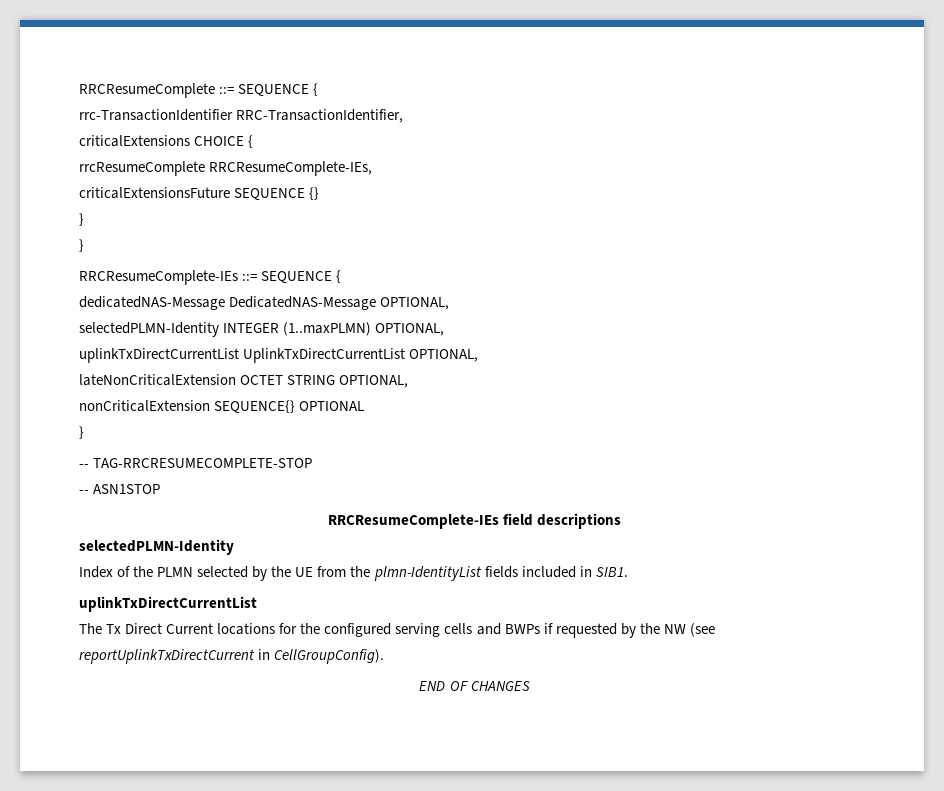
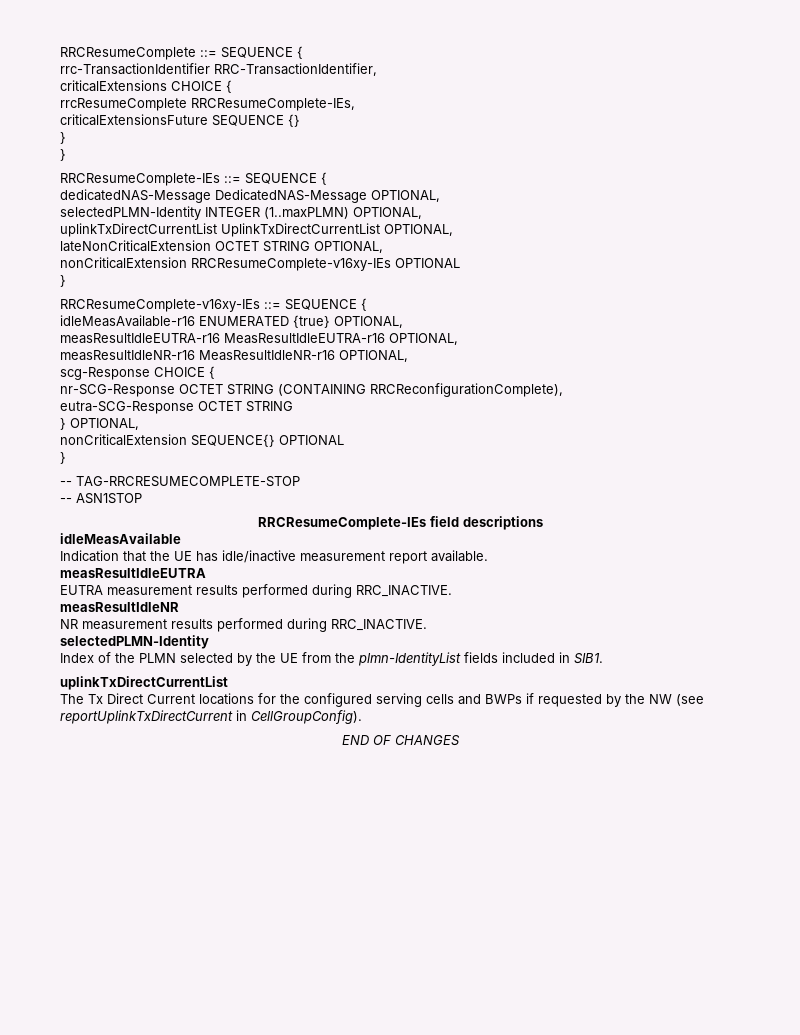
+ nonCriticalExtension RRCResumeComplete-v16xy-IEs OPTIONAL
+ }
+ RRCResumeComplete-v16xy-IEs ::= SEQUENCE {
+ idleMeasAvailable-r16 ENUMERATED {true} OPTIONAL,
+ measResultIdleEUTRA-r16 MeasResultIdleEUTRA-r16 OPTIONAL,
+ measResultIdleNR-r16 MeasResultIdleNR-r16 OPTIONAL,
+ scg-Response CHOICE {
+ nr-SCG-Response OCTET STRING (CONTAINING RRCReconfigurationComplete),
+ eutra-SCG-Response OCTET STRING
+ } OPTIONAL,
+ idleMeasAvailable
+ Indication that the UE has idle/inactive measurement report available.
+ measResultIdleEUTRA
+ EUTRA measurement results performed during RRC_INACTIVE.
+ measResultIdleNR
+ NR measurement results performed during RRC_INACTIVE.

